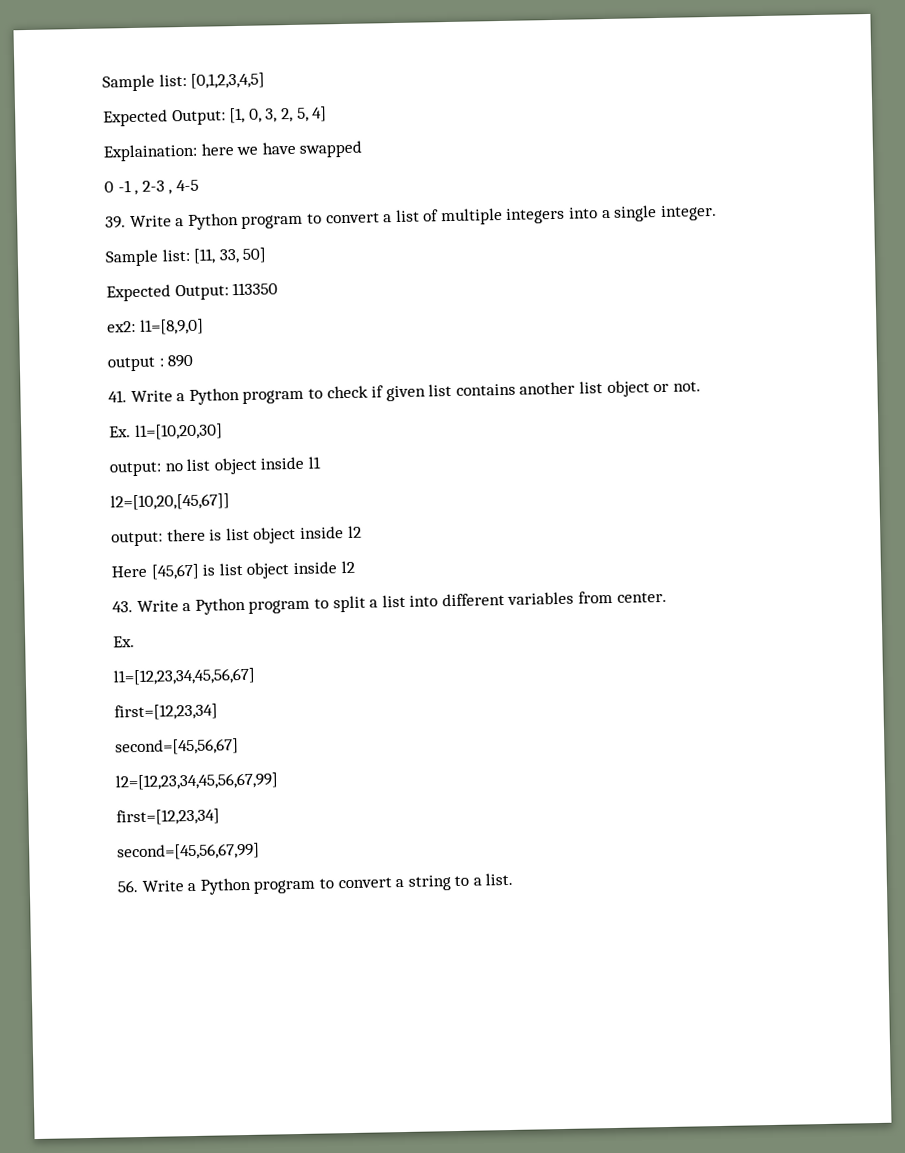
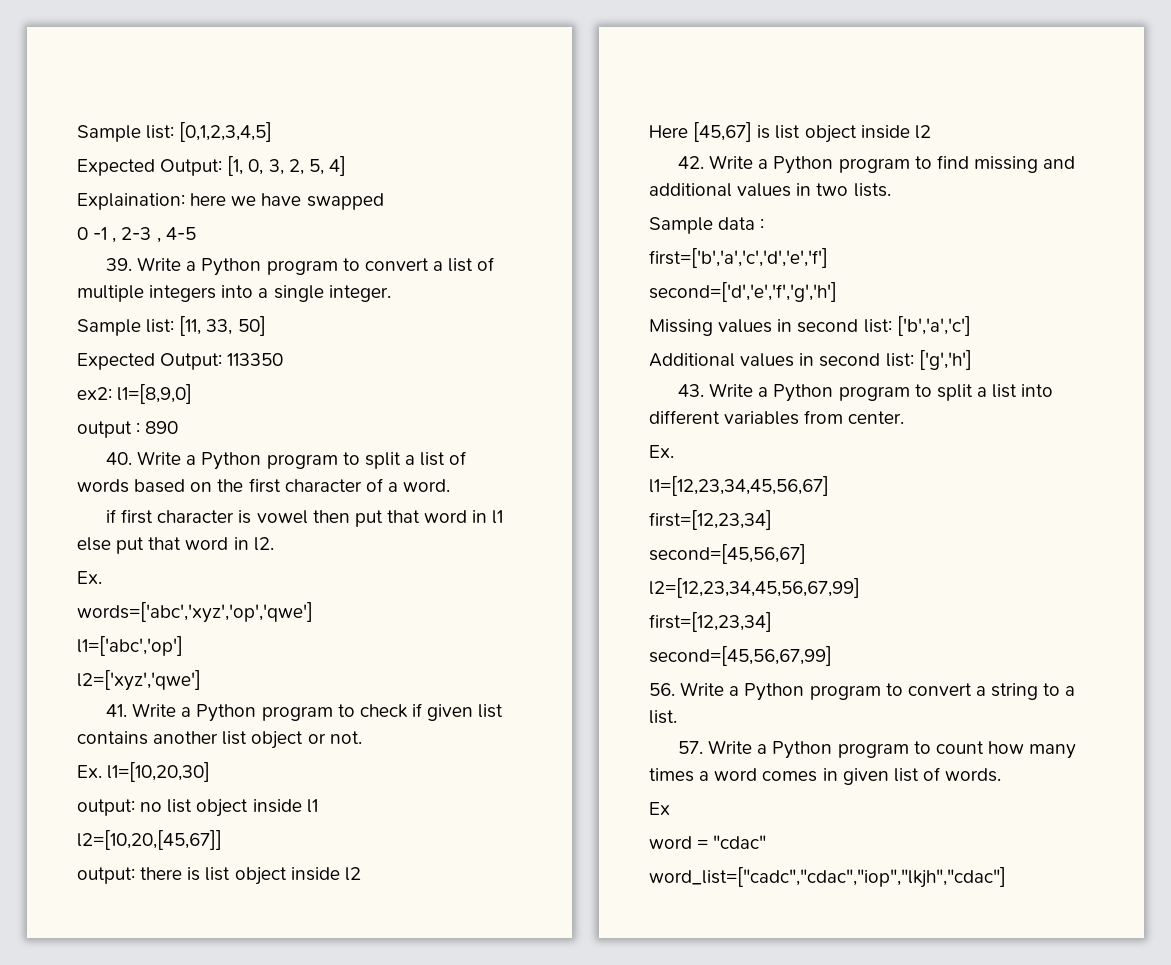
+ 40. Write a Python program to split a list of words based on the first character of a word.
+ if first character is vowel then put that word in l1 else put that word in l2.
+ Ex.
+ words=['abc','xyz','op','qwe']
+ l1=['abc','op']
+ l2=['xyz','qwe']
+ 42. Write a Python program to find missing and additional values in two lists.
+ Sample data :
+ first=['b','a','c','d','e','f']
+ second=['d','e','f','g','h']
+ Missing values in second list: ['b','a','c']
+ Additional values in second list: ['g','h']
+ 57. Write a Python program to count how many times a word comes in given list of words.
+ Ex
+ word = "cdac"
+ word_list=["cadc","cdac","iop","lkjh","cdac"]

